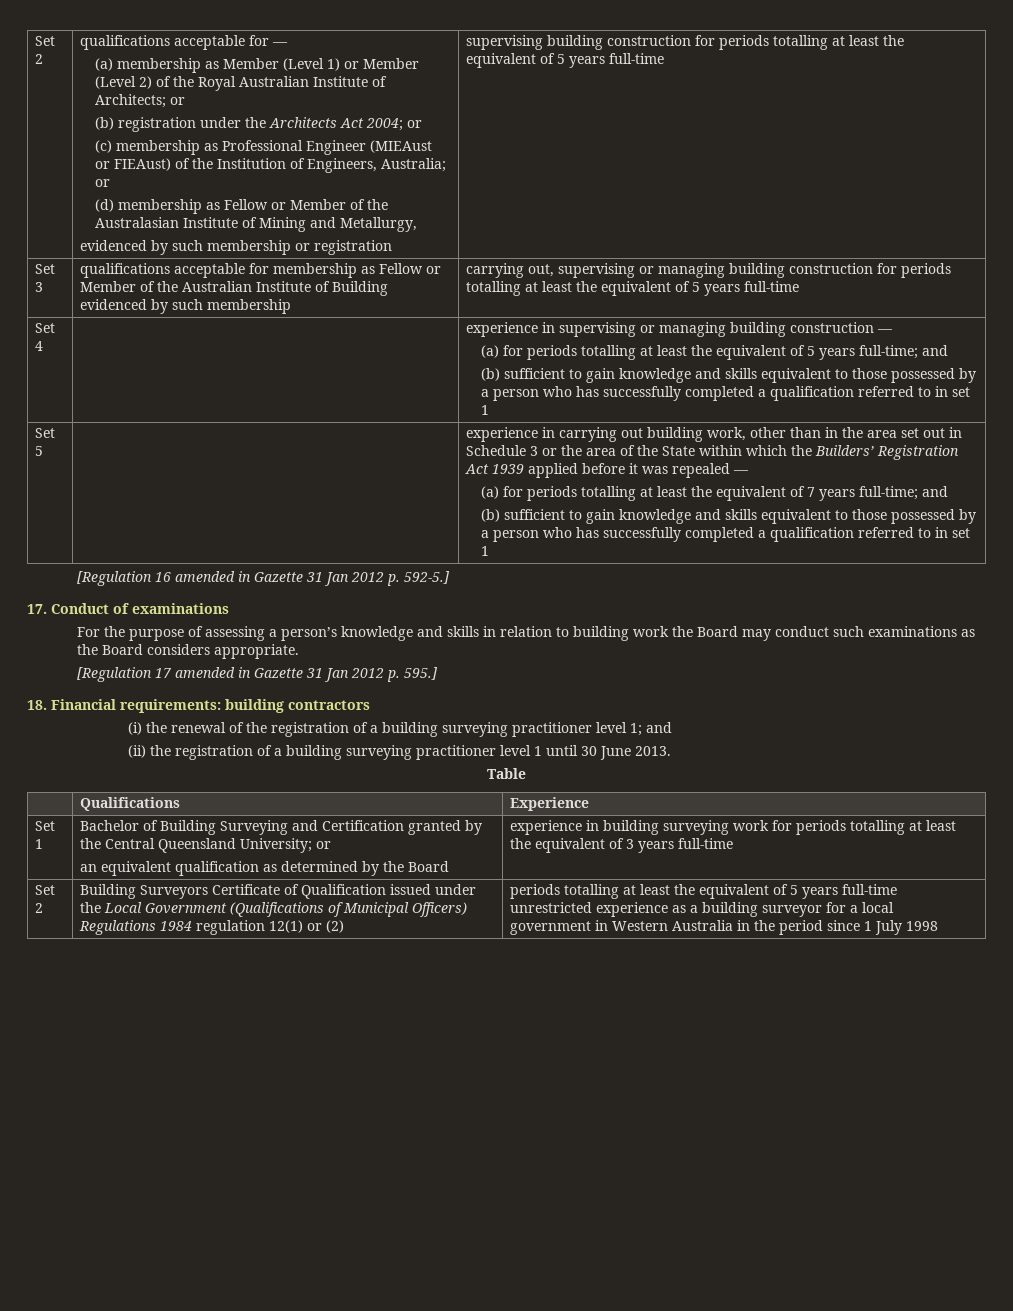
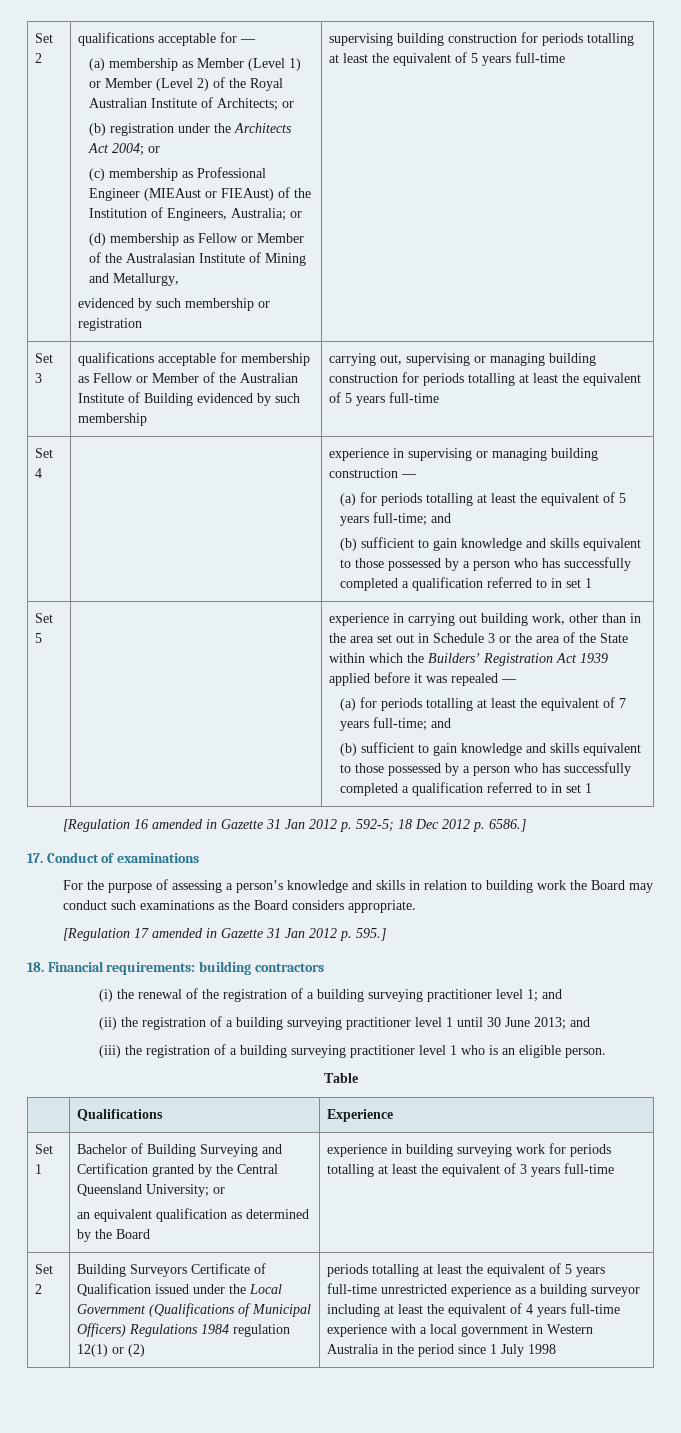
- [Regulation 16 amended in Gazette 31 Jan 2012 p. 592-5.]
+ [Regulation 16 amended in Gazette 31 Jan 2012 p. 592-5; 18 Dec 2012 p. 6586.]
- (ii) the registration of a building surveying practitioner level 1 until 30 June 2013.
+ (ii) the registration of a building surveying practitioner level 1 until 30 June 2013; and
+ (iii) the registration of a building surveying practitioner level 1 who is an eligible person.
- periods totalling at least the equivalent of 5 years full-time unrestricted experience as a building surveyor for a local government in Western Australia in the period since 1 July 1998
+ periods totalling at least the equivalent of 5 years full-time unrestricted experience as a building surveyor including at least the equivalent of 4 years full-time experience with a local government in Western Australia in the period since 1 July 1998

